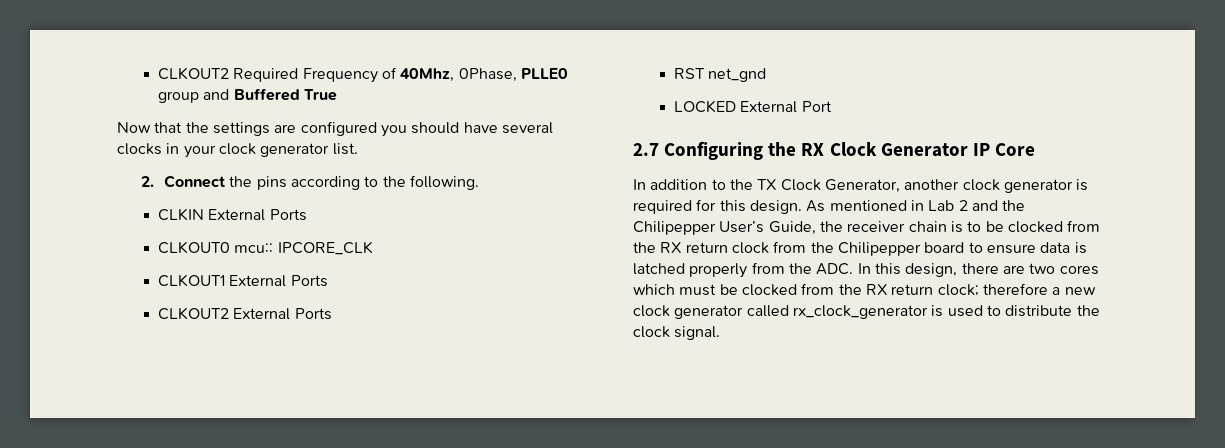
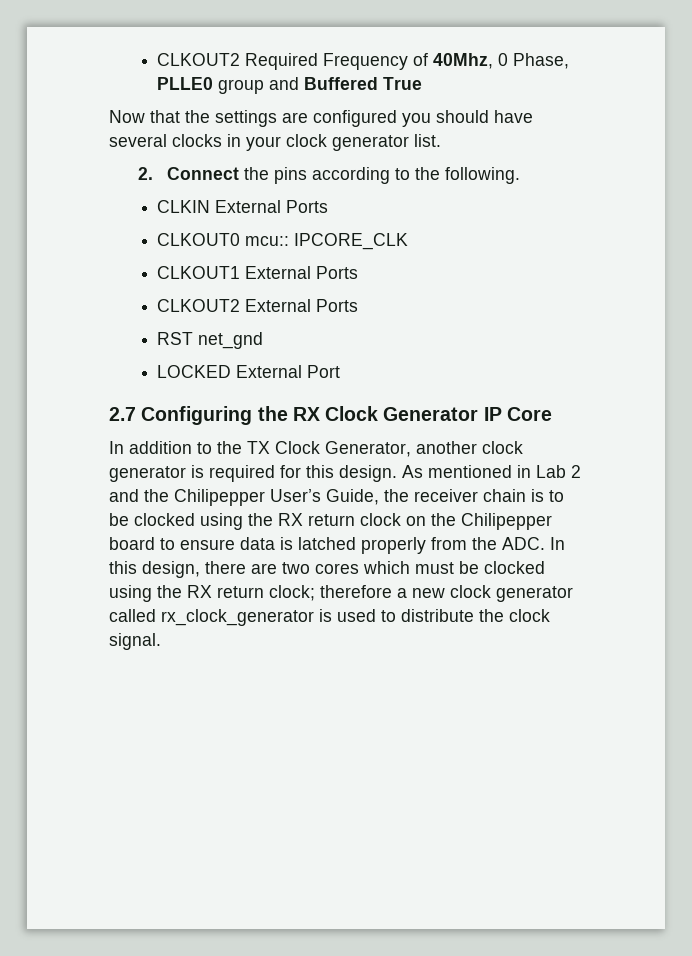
- CLKOUT2 Required Frequency of 40Mhz, 0Phase, PLLE0 group and Buffered True
+ CLKOUT2 Required Frequency of 40Mhz, 0 Phase, PLLE0 group and Buffered True
- As mentioned in Lab 2 and the Chilipepper User’s Guide, the receiver chain is to be clocked from the RX return clock from the Chilipepper board to ensure data is latched properly from the ADC. In this design, there are two cores which must be clocked from the RX return clock;
+ As mentioned in Lab 2 and the Chilipepper User’s Guide, the receiver chain is to be clocked using the RX return clock on the Chilipepper board to ensure data is latched properly from the ADC. In this design, there are two cores which must be clocked using the RX return clock;

